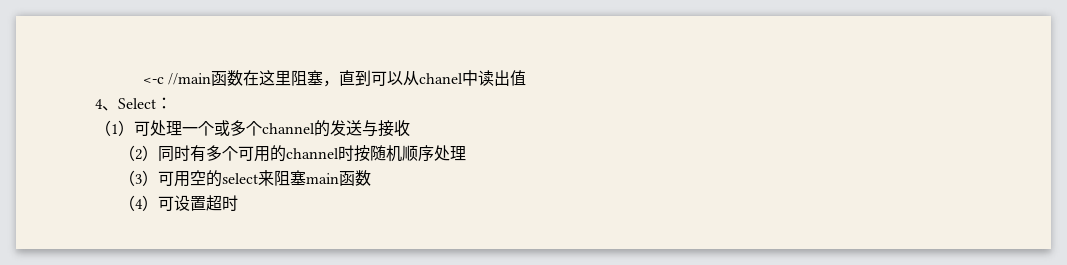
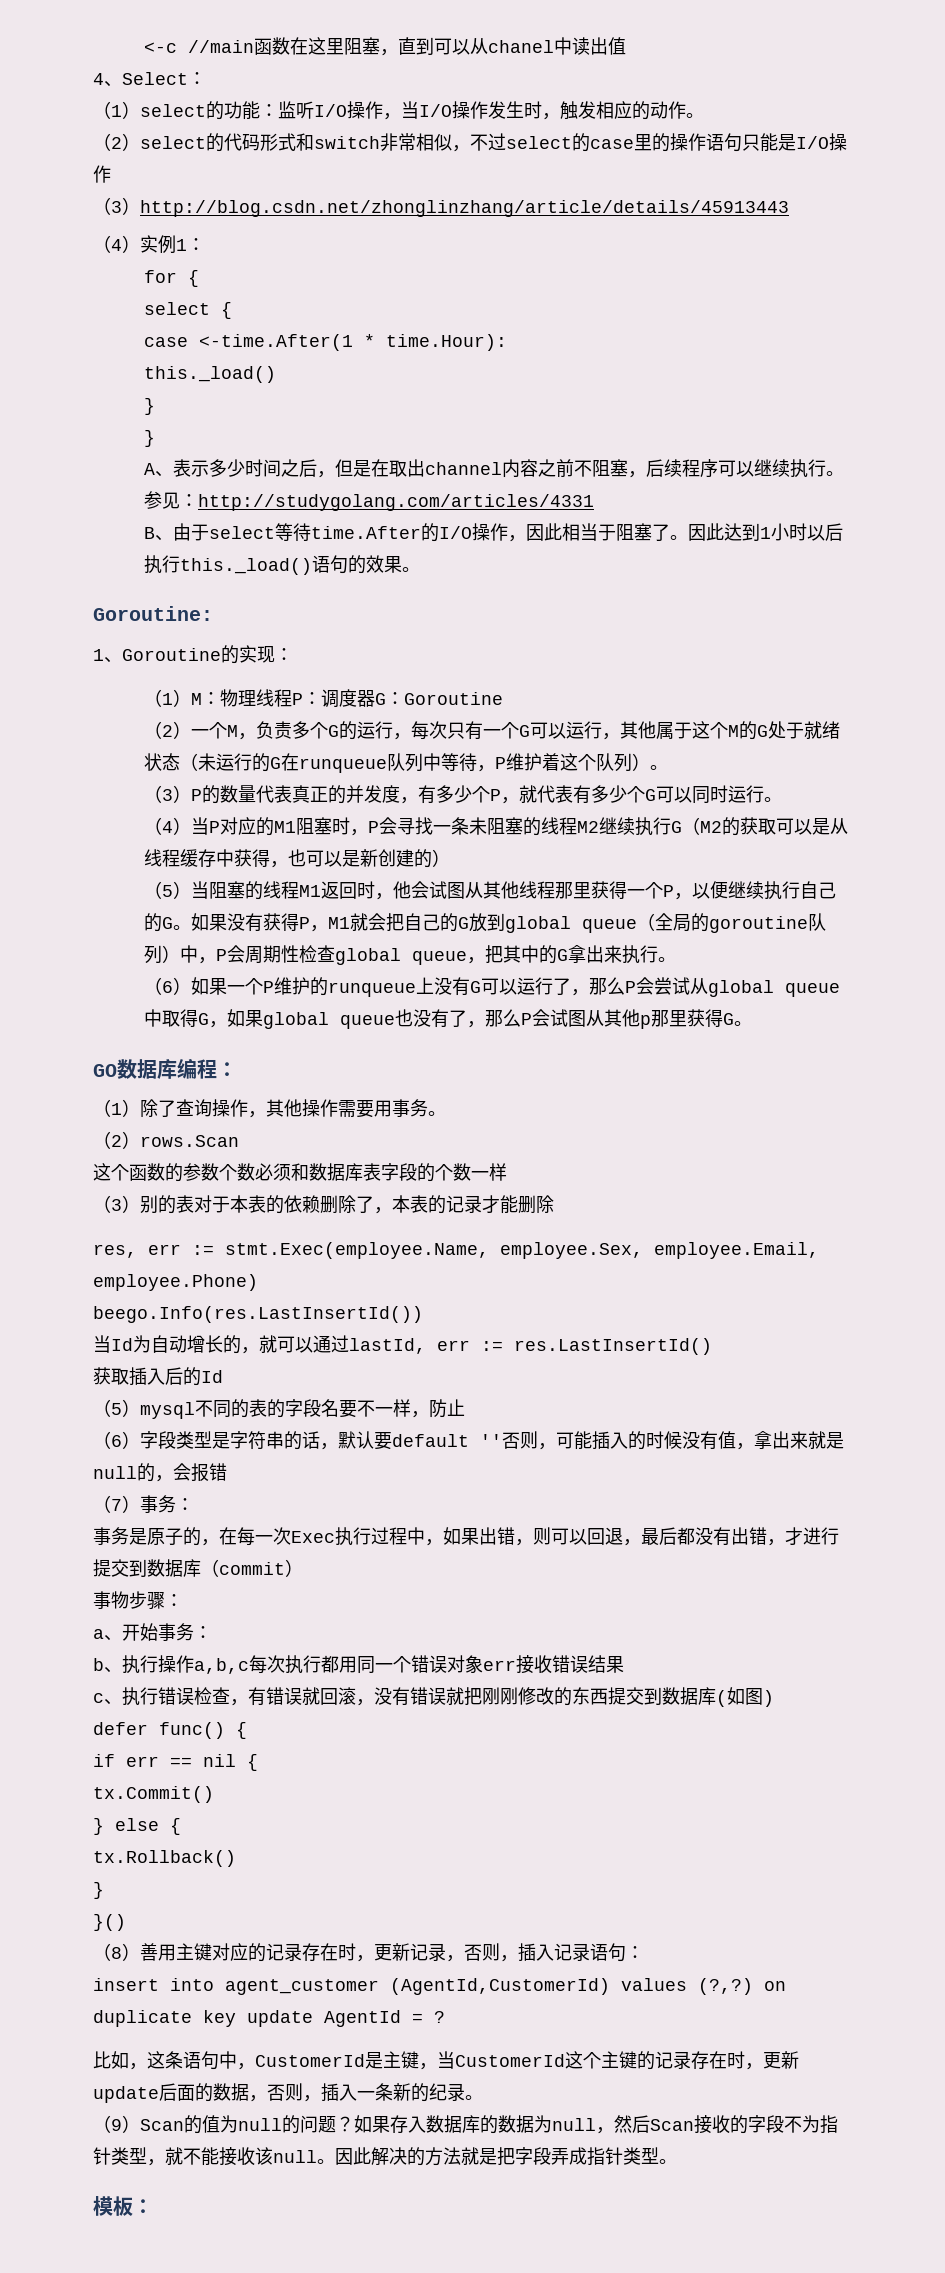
- （1）可处理一个或多个channel的发送与接收
- （2）同时有多个可用的channel时按随机顺序处理
- （3）可用空的select来阻塞main函数
- （4）可设置超时
+ （1）select的功能：监听I/O操作，当I/O操作发生时，触发相应的动作。
+ （2）select的代码形式和switch非常相似，不过select的case里的操作语句只能是I/O操作
+ （3）http://blog.csdn.net/zhonglinzhang/article/details/45913443
+ （4）实例1：
+ for {
+ select {
+ case <-time.After(1 * time.Hour):
+ this._load()
+ }
+ }
+ A、表示多少时间之后，但是在取出channel内容之前不阻塞，后续程序可以继续执行。参见：http://studygolang.com/articles/4331
+ B、由于select等待time.After的I/O操作，因此相当于阻塞了。因此达到1小时以后执行this._load()语句的效果。
+ Goroutine:
+ 1、Goroutine的实现：
+ （1）M：物理线程P：调度器G：Goroutine
+ （2）一个M，负责多个G的运行，每次只有一个G可以运行，其他属于这个M的G处于就绪状态（未运行的G在runqueue队列中等待，P维护着这个队列）。
+ （3）P的数量代表真正的并发度，有多少个P，就代表有多少个G可以同时运行。
+ （4）当P对应的M1阻塞时，P会寻找一条未阻塞的线程M2继续执行G（M2的获取可以是从线程缓存中获得，也可以是新创建的）
+ （5）当阻塞的线程M1返回时，他会试图从其他线程那里获得一个P，以便继续执行自己的G。如果没有获得P，M1就会把自己的G放到global queue（全局的goroutine队列）中，P会周期性检查global queue，把其中的G拿出来执行。
+ （6）如果一个P维护的runqueue上没有G可以运行了，那么P会尝试从global queue中取得G，如果global queue也没有了，那么P会试图从其他p那里获得G。
+ GO数据库编程：
+ （1）除了查询操作，其他操作需要用事务。
+ （2）rows.Scan
+ 这个函数的参数个数必须和数据库表字段的个数一样
+ （3）别的表对于本表的依赖删除了，本表的记录才能删除
+ res, err := stmt.Exec(employee.Name, employee.Sex, employee.Email, employee.Phone)
+ beego.Info(res.LastInsertId())
+ 当Id为自动增长的，就可以通过lastId, err := res.LastInsertId()
+ 获取插入后的Id
+ （5）mysql不同的表的字段名要不一样，防止
+ （6）字段类型是字符串的话，默认要default ''否则，可能插入的时候没有值，拿出来就是null的，会报错
+ （7）事务：
+ 事务是原子的，在每一次Exec执行过程中，如果出错，则可以回退，最后都没有出错，才进行提交到数据库（commit）
+ 事物步骤：
+ a、开始事务：
+ b、执行操作a,b,c每次执行都用同一个错误对象err接收错误结果
+ c、执行错误检查，有错误就回滚，没有错误就把刚刚修改的东西提交到数据库(如图)
+ defer func() {
+ if err == nil {
+ tx.Commit()
+ } else {
+ tx.Rollback()
+ }
+ }()
+ （8）善用主键对应的记录存在时，更新记录，否则，插入记录语句：
+ insert into agent_customer (AgentId,CustomerId) values (?,?) on duplicate key update AgentId = ?
+ 比如，这条语句中，CustomerId是主键，当CustomerId这个主键的记录存在时，更新update后面的数据，否则，插入一条新的纪录。
+ （9）Scan的值为null的问题？如果存入数据库的数据为null，然后Scan接收的字段不为指针类型，就不能接收该null。因此解决的方法就是把字段弄成指针类型。
+ 模板：

